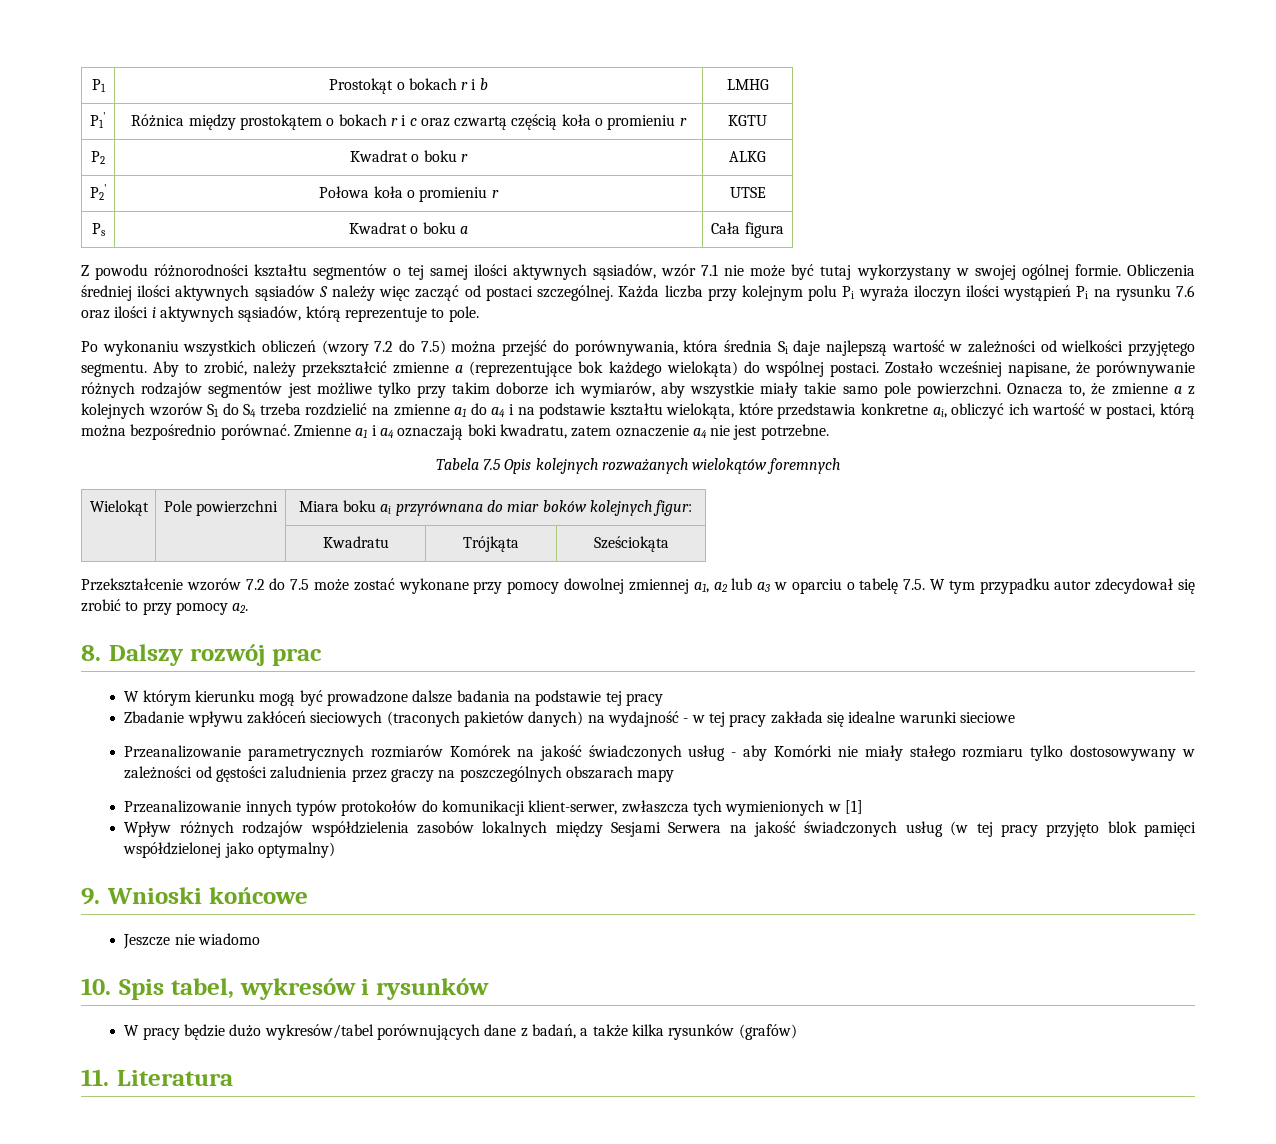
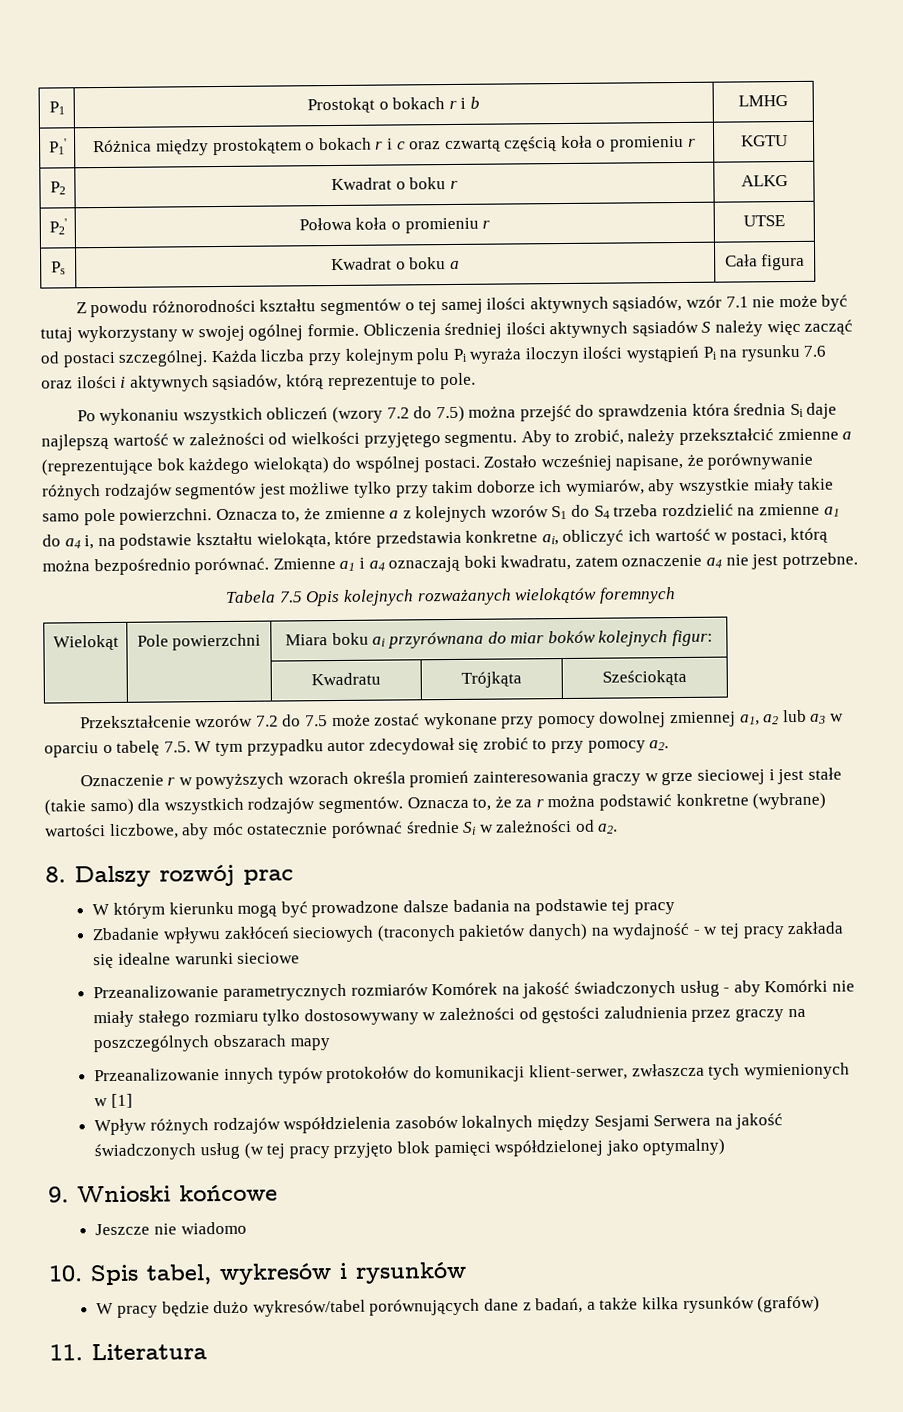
- Po wykonaniu wszystkich obliczeń (wzory 7.2 do 7.5) można przejść do porównywania, która średnia Si daje najlepszą wartość w zależności od wielkości przyjętego segmentu.
+ Po wykonaniu wszystkich obliczeń (wzory 7.2 do 7.5) można przejść do sprawdzenia która średnia Si daje najlepszą wartość w zależności od wielkości przyjętego segmentu.
- Oznacza to, że zmienne a z kolejnych wzorów S1 do S4 trzeba rozdzielić na zmienne a1 do a4 i na podstawie kształtu wielokąta, które przedstawia konkretne ai, obliczyć ich wartość w postaci, którą można bezpośrednio porównać.
+ Oznacza to, że zmienne a z kolejnych wzorów S1 do S4 trzeba rozdzielić na zmienne a1 do a4 i, na podstawie kształtu wielokąta, które przedstawia konkretne ai, obliczyć ich wartość w postaci, którą można bezpośrednio porównać.
+ Oznaczenie r w powyższych wzorach określa promień zainteresowania graczy w grze sieciowej i jest stałe (takie samo) dla wszystkich rodzajów segmentów. Oznacza to, że za r można podstawić konkretne (wybrane) wartości liczbowe, aby móc ostatecznie porównać średnie Si w zależności od a2.

